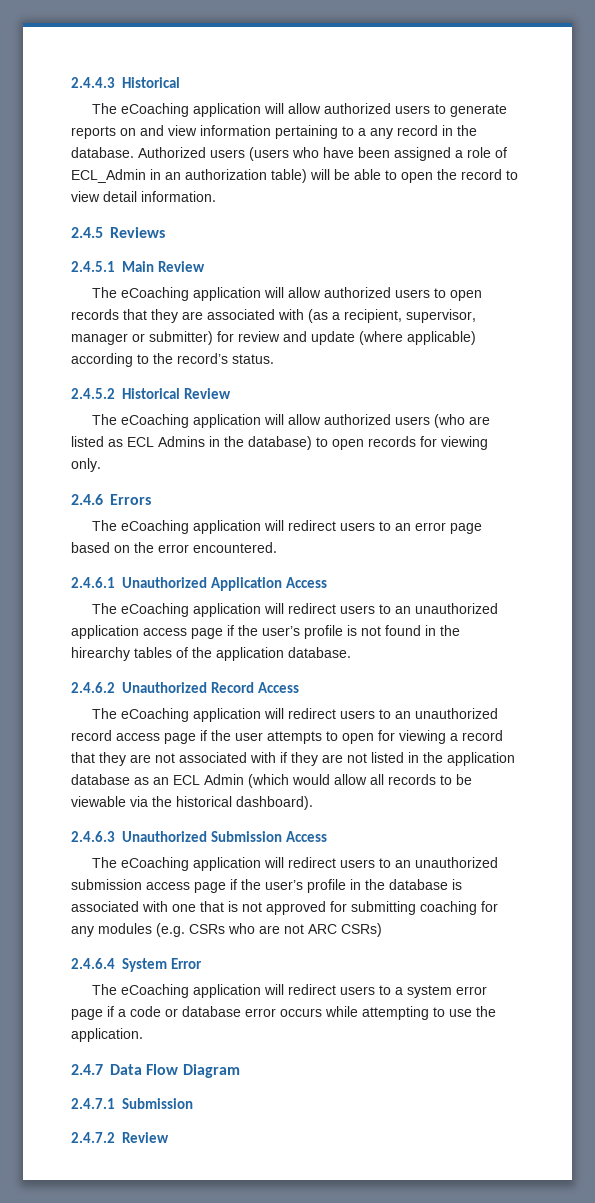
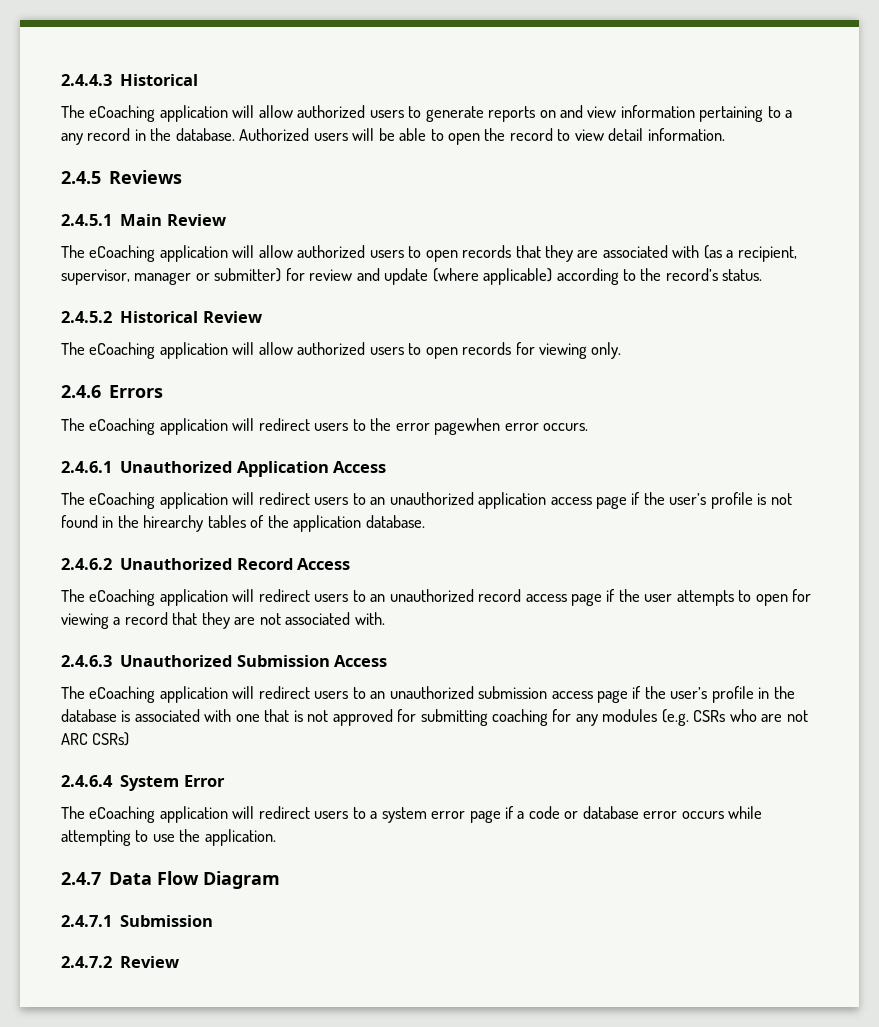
- Authorized users (users who have been assigned a role of ECL_Admin in an authorization table) will be able to open the record to view detail information.
+ Authorized users will be able to open the record to view detail information.
- The eCoaching application will allow authorized users (who are listed as ECL Admins in the database) to open records for viewing only.
+ The eCoaching application will allow authorized users to open records for viewing only.
- The eCoaching application will redirect users to an error page based on the error encountered.
+ The eCoaching application will redirect users to the error pagewhen error occurs.
- The eCoaching application will redirect users to an unauthorized record access page if the user attempts to open for viewing a record that they are not associated with if they are not listed in the application database as an ECL Admin (which would allow all records to be viewable via the historical dashboard).
+ The eCoaching application will redirect users to an unauthorized record access page if the user attempts to open for viewing a record that they are not associated with.

